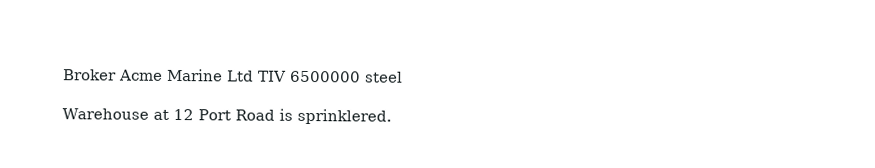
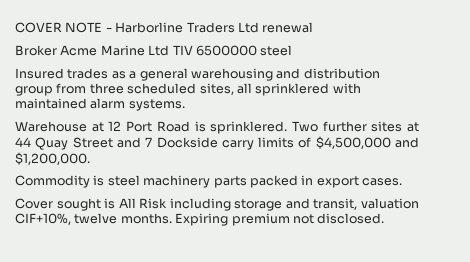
+ COVER NOTE - Harborline Traders Ltd renewal
+ Insured trades as a general warehousing and distribution group from three scheduled sites, all sprinklered with maintained alarm systems.
+ Two further sites at 44 Quay Street and 7 Dockside carry limits of $4,500,000 and $1,200,000.
+ Commodity is steel machinery parts packed in export cases.
+ Cover sought is All Risk including storage and transit, valuation CIF+10%, twelve months. Expiring premium not disclosed.

